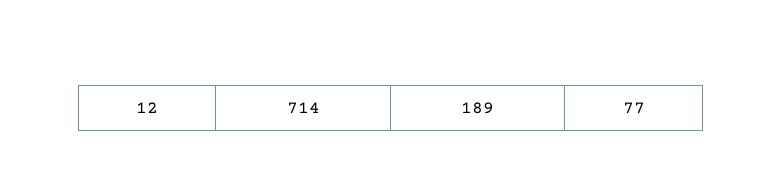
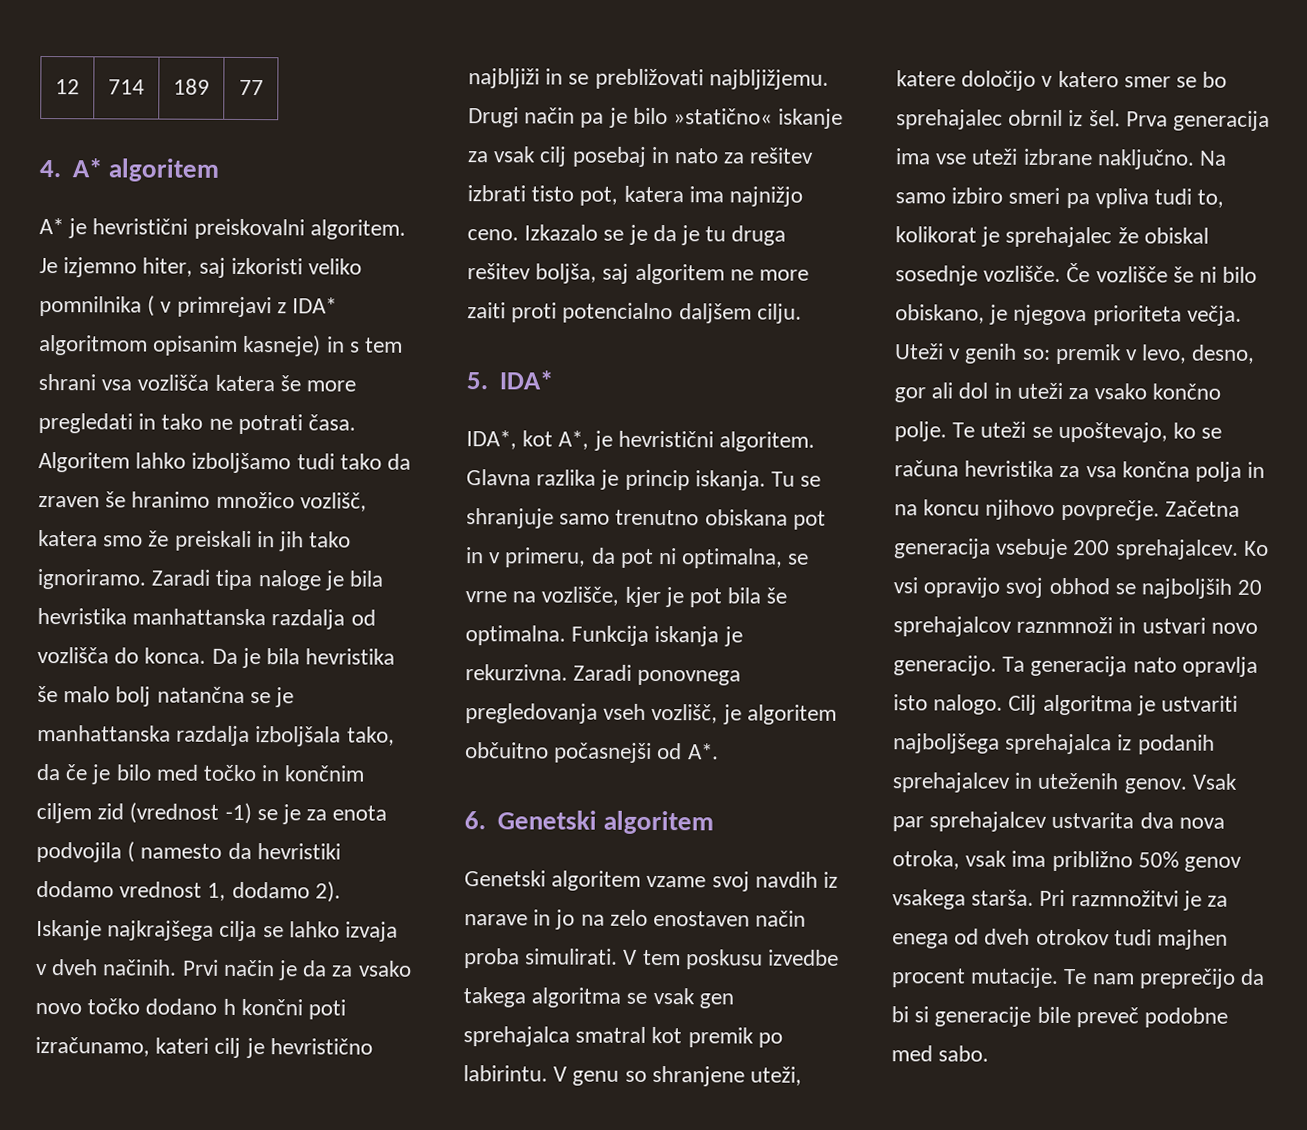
+ 4. A* algoritem
+ A* je hevristični preiskovalni algoritem. Je izjemno hiter, saj izkoristi veliko pomnilnika ( v primrejavi z IDA* algoritmom opisanim kasneje) in s tem shrani vsa vozlišča katera še more pregledati in tako ne potrati časa. Algoritem lahko izboljšamo tudi tako da zraven še hranimo množico vozlišč, katera smo že preiskali in jih tako ignoriramo. Zaradi tipa naloge je bila hevristika manhattanska razdalja od vozlišča do konca. Da je bila hevristika še malo bolj natančna se je manhattanska razdalja izboljšala tako, da če je bilo med točko in končnim ciljem zid (vrednost -1) se je za enota podvojila ( namesto da hevristiki dodamo vrednost 1, dodamo 2). Iskanje najkrajšega cilja se lahko izvaja v dveh načinih. Prvi način je da za vsako novo točko dodano h končni poti izračunamo, kateri cilj je hevristično najbljiži in se prebližovati najbljižjemu. Drugi način pa je bilo »statično« iskanje za vsak cilj posebaj in nato za rešitev izbrati tisto pot, katera ima najnižjo ceno. Izkazalo se je da je tu druga rešitev boljša, saj algoritem ne more zaiti proti potencialno daljšem cilju.
+ 5. IDA*
+ IDA*, kot A*, je hevristični algoritem. Glavna razlika je princip iskanja. Tu se shranjuje samo trenutno obiskana pot in v primeru, da pot ni optimalna, se vrne na vozlišče, kjer je pot bila še optimalna. Funkcija iskanja je rekurzivna. Zaradi ponovnega pregledovanja vseh vozlišč, je algoritem občuitno počasnejši od A*.
+ 6. Genetski algoritem
+ Genetski algoritem vzame svoj navdih iz narave in jo na zelo enostaven način proba simulirati. V tem poskusu izvedbe takega algoritma se vsak gen sprehajalca smatral kot premik po labirintu. V genu so shranjene uteži, katere določijo v katero smer se bo sprehajalec obrnil iz šel. Prva generacija ima vse uteži izbrane naključno. Na samo izbiro smeri pa vpliva tudi to, kolikorat je sprehajalec že obiskal sosednje vozlišče. Če vozlišče še ni bilo obiskano, je njegova prioriteta večja. Uteži v genih so: premik v levo, desno, gor ali dol in uteži za vsako končno polje. Te uteži se upoštevajo, ko se računa hevristika za vsa končna polja in na koncu njihovo povprečje. Začetna generacija vsebuje 200 sprehajalcev. Ko vsi opravijo svoj obhod se najboljših 20 sprehajalcov raznmnoži in ustvari novo generacijo. Ta generacija nato opravlja isto nalogo. Cilj algoritma je ustvariti najboljšega sprehajalca iz podanih sprehajalcev in uteženih genov. Vsak par sprehajalcev ustvarita dva nova otroka, vsak ima približno 50% genov vsakega starša. Pri razmnožitvi je za enega od dveh otrokov tudi majhen procent mutacije. Te nam preprečijo da bi si generacije bile preveč podobne med sabo.

